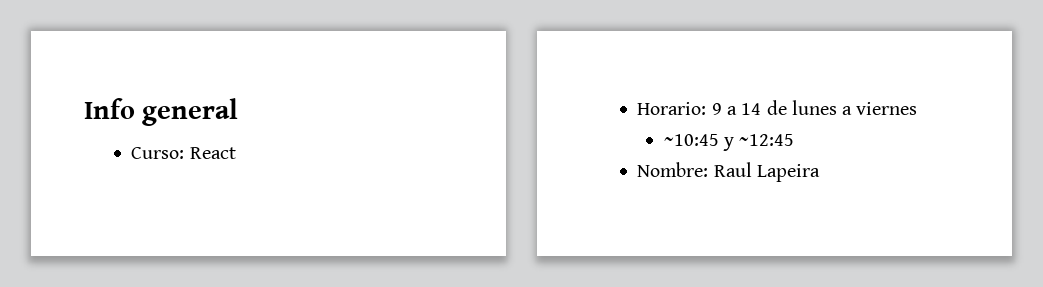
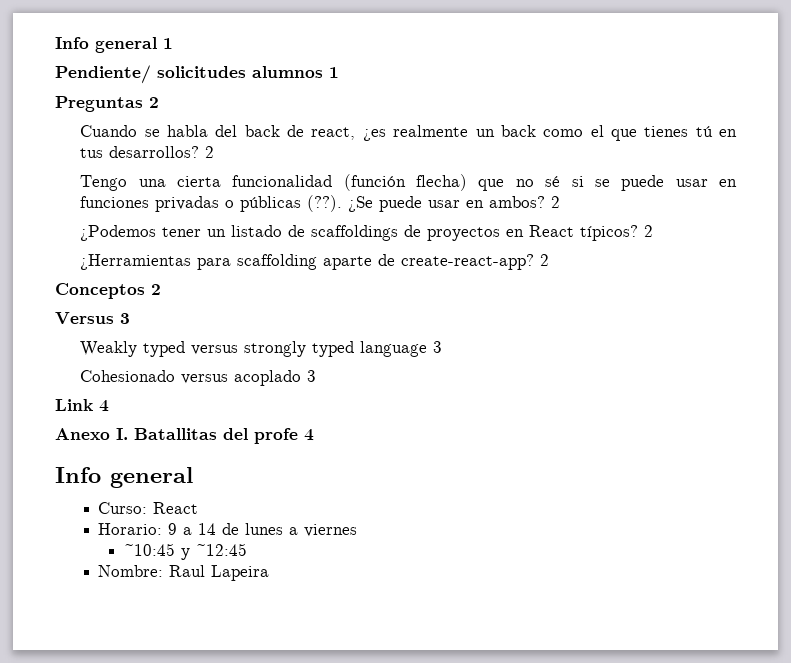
+ Info general 1
+ Pendiente/ solicitudes alumnos 1
+ Preguntas 2
+ Cuando se habla del back de react, ¿es realmente un back como el que tienes tú en tus desarrollos? 2
+ Tengo una cierta funcionalidad (función flecha) que no sé si se puede usar en funciones privadas o públicas (??). ¿Se puede usar en ambos? 2
+ ¿Podemos tener un listado de scaffoldings de proyectos en React típicos? 2
+ ¿Herramientas para scaffolding aparte de create-react-app? 2
+ Conceptos 2
+ Versus 3
+ Weakly typed versus strongly typed language 3
+ Cohesionado versus acoplado 3
+ Link 4
+ Anexo I. Batallitas del profe 4

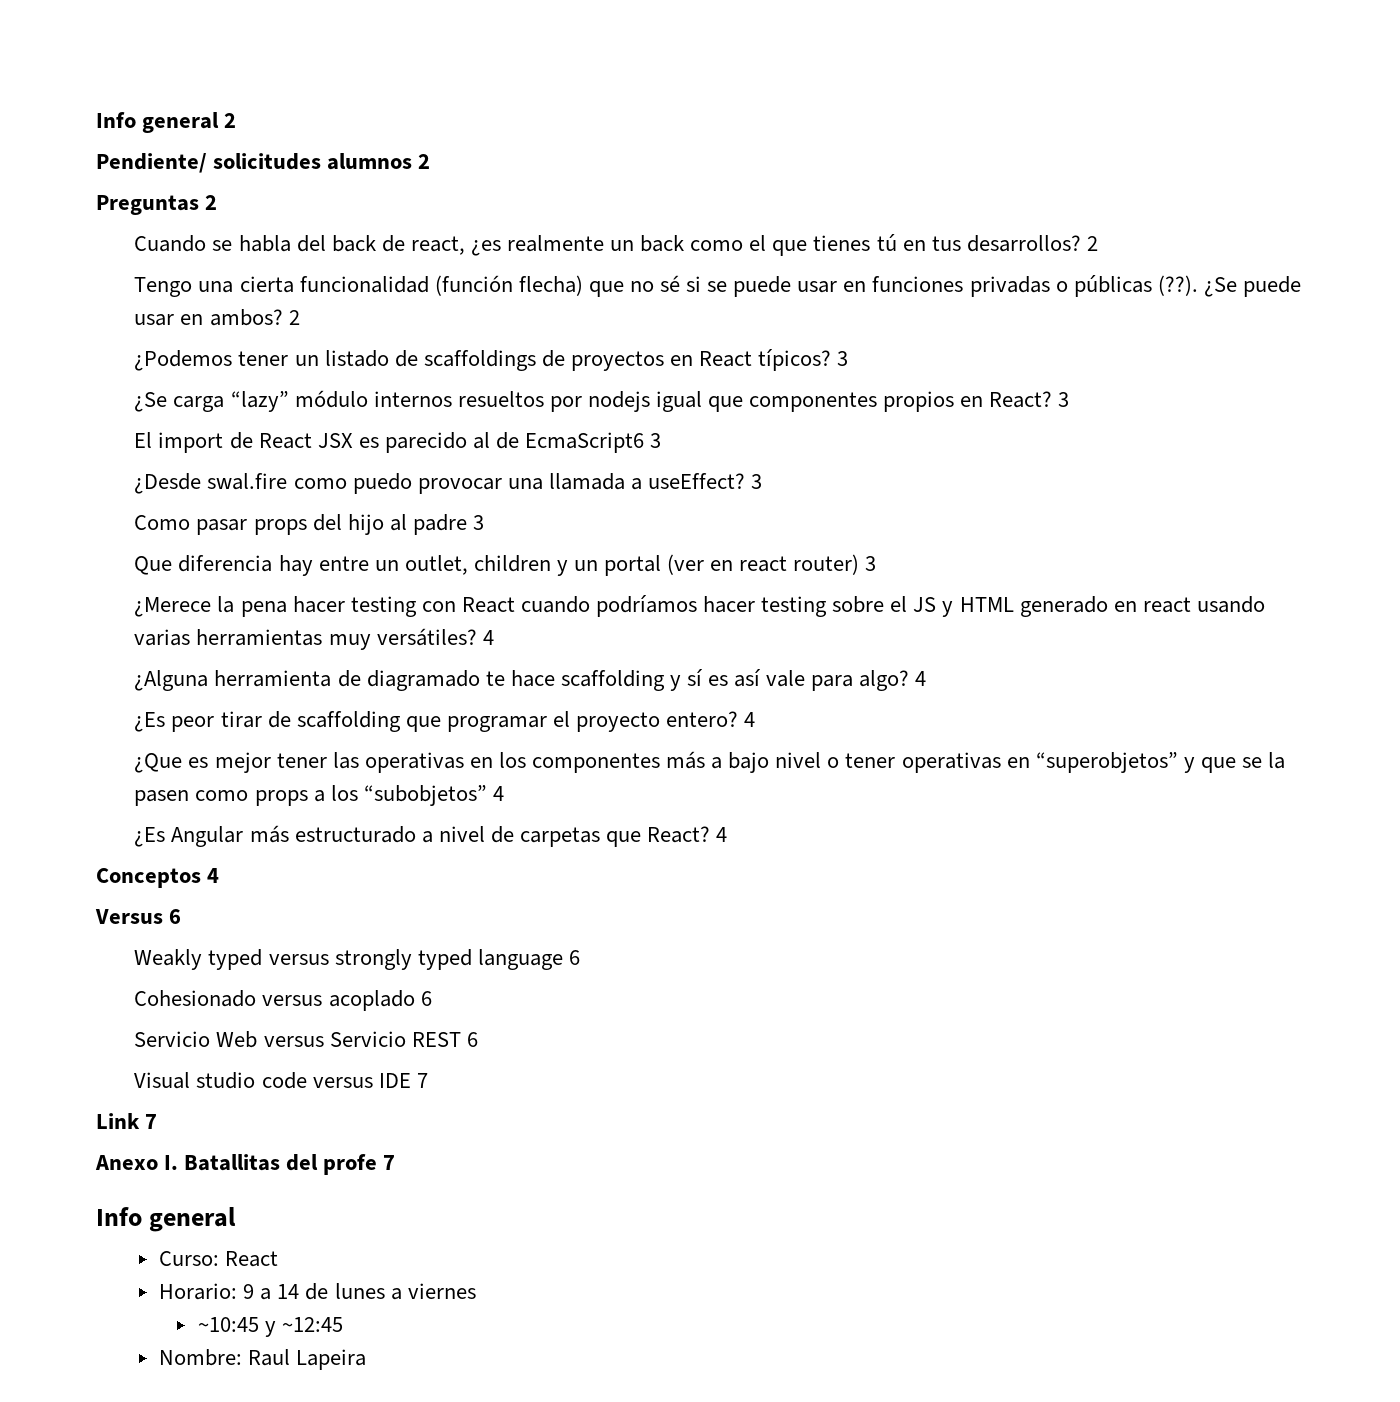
- Info general 1
+ Info general 2
- Pendiente/ solicitudes alumnos 1
+ Pendiente/ solicitudes alumnos 2
- ¿Podemos tener un listado de scaffoldings de proyectos en React típicos? 2
- ¿Herramientas para scaffolding aparte de create-react-app? 2
+ ¿Podemos tener un listado de scaffoldings de proyectos en React típicos? 3
+ ¿Se carga “lazy” módulo internos resueltos por nodejs igual que componentes propios en React? 3
+ El import de React JSX es parecido al de EcmaScript6 3
+ ¿Desde swal.fire como puedo provocar una llamada a useEffect? 3
+ Como pasar props del hijo al padre 3
+ Que diferencia hay entre un outlet, children y un portal (ver en react router) 3
+ ¿Merece la pena hacer testing con React cuando podríamos hacer testing sobre el JS y HTML generado en react usando varias herramientas muy versátiles? 4
+ ¿Alguna herramienta de diagramado te hace scaffolding y sí es así vale para algo? 4
+ ¿Es peor tirar de scaffolding que programar el proyecto entero? 4
+ ¿Que es mejor tener las operativas en los componentes más a bajo nivel o tener operativas en “superobjetos” y que se la pasen como props a los “subobjetos” 4
+ ¿Es Angular más estructurado a nivel de carpetas que React? 4
- Conceptos 2
+ Conceptos 4
- Versus 3
+ Versus 6
- Weakly typed versus strongly typed language 3
+ Weakly typed versus strongly typed language 6
- Cohesionado versus acoplado 3
+ Cohesionado versus acoplado 6
+ Servicio Web versus Servicio REST 6
+ Visual studio code versus IDE 7
- Link 4
+ Link 7
- Anexo I. Batallitas del profe 4
+ Anexo I. Batallitas del profe 7

